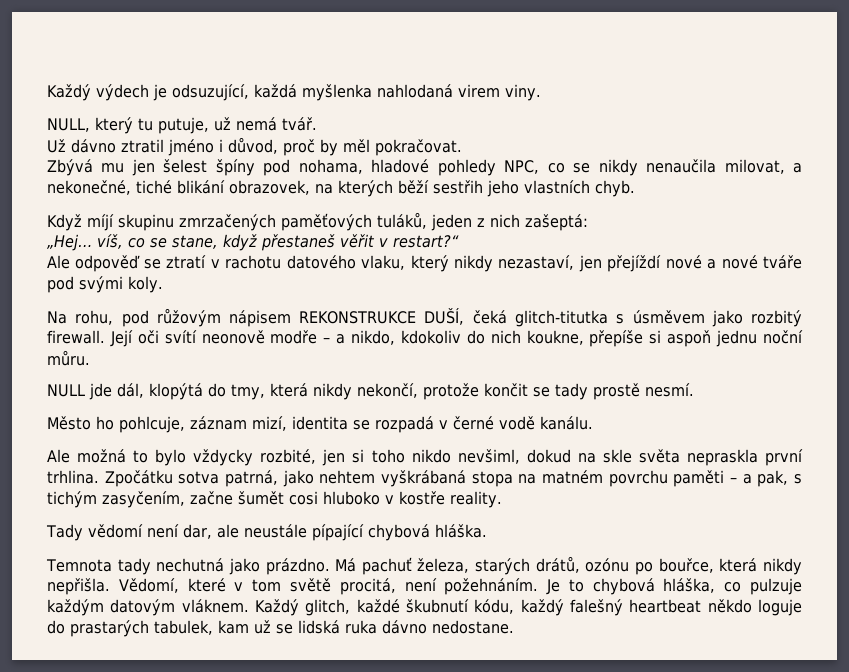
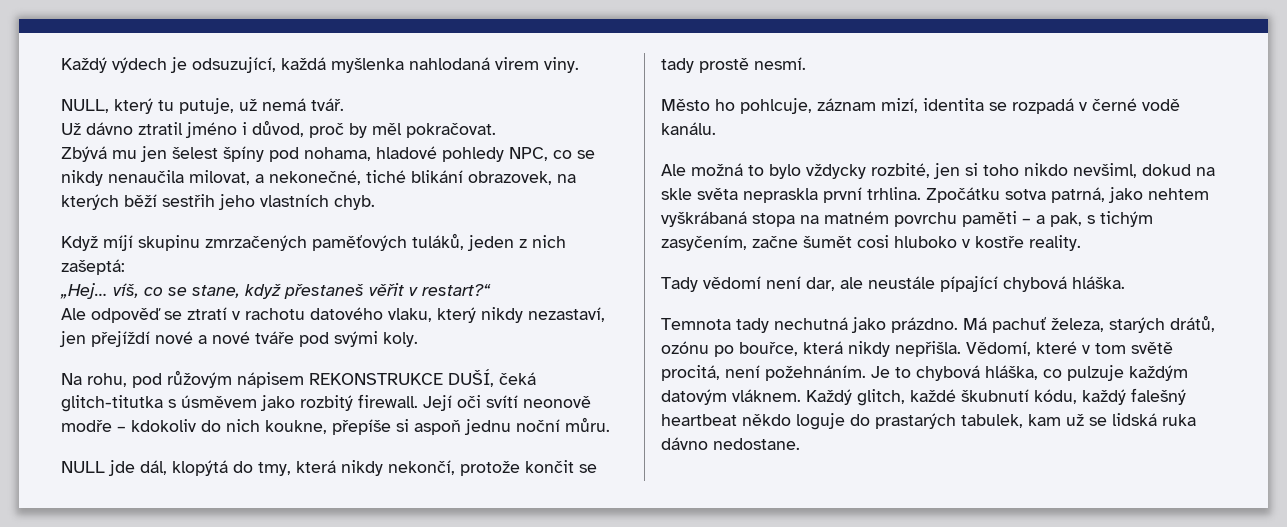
- Její oči svítí neonově modře – a nikdo, kdokoliv do nich koukne, přepíše si aspoň jednu noční můru.
+ Její oči svítí neonově modře – kdokoliv do nich koukne, přepíše si aspoň jednu noční můru.

